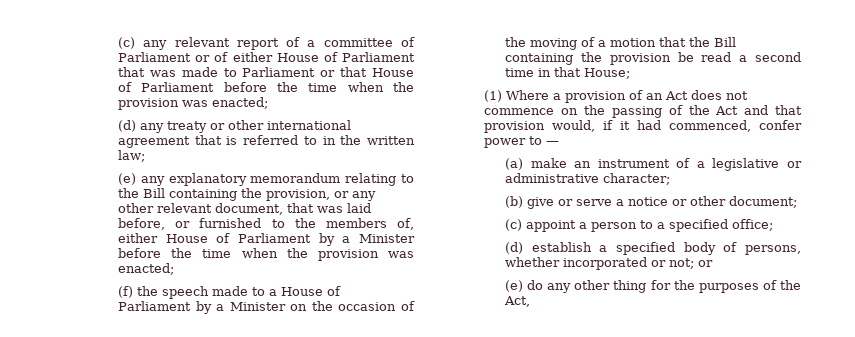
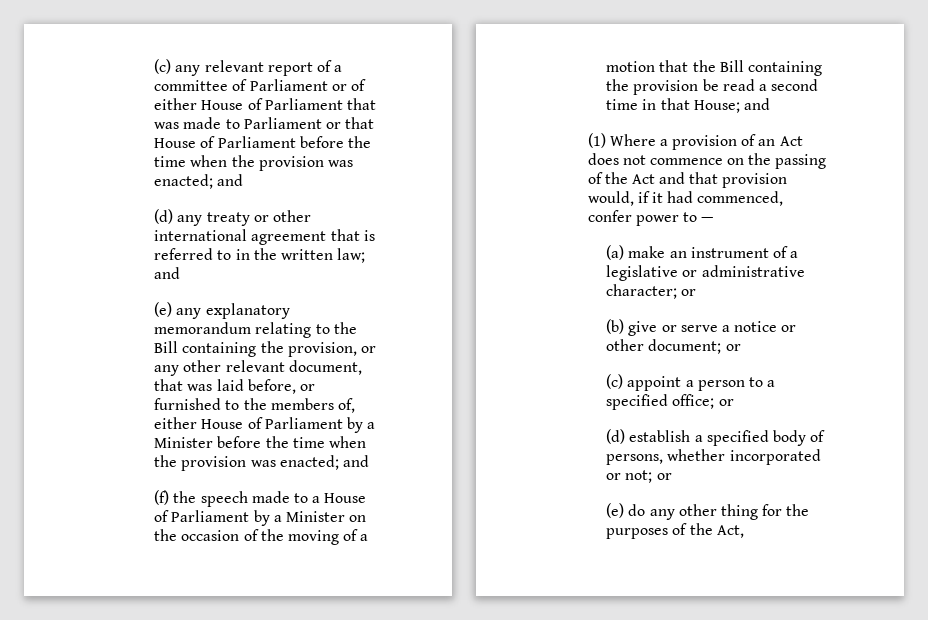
- (c) any relevant report of a committee of Parliament or of either House of Parliament that was made to Parliament or that House of Parliament before the time when the provision was enacted;
+ (c) any relevant report of a committee of Parliament or of either House of Parliament that was made to Parliament or that House of Parliament before the time when the provision was enacted; and
- (d) any treaty or other international agreement that is referred to in the written law;
+ (d) any treaty or other international agreement that is referred to in the written law; and
- (e) any explanatory memorandum relating to the Bill containing the provision, or any other relevant document, that was laid before, or furnished to the members of, either House of Parliament by a Minister before the time when the provision was enacted;
+ (e) any explanatory memorandum relating to the Bill containing the provision, or any other relevant document, that was laid before, or furnished to the members of, either House of Parliament by a Minister before the time when the provision was enacted; and
- (f) the speech made to a House of Parliament by a Minister on the occasion of the moving of a motion that the Bill containing the provision be read a second time in that House;
+ (f) the speech made to a House of Parliament by a Minister on the occasion of the moving of a motion that the Bill containing the provision be read a second time in that House; and
- (a) make an instrument of a legislative or administrative character;
+ (a) make an instrument of a legislative or administrative character; or
- (b) give or serve a notice or other document;
+ (b) give or serve a notice or other document; or
- (c) appoint a person to a specified office;
+ (c) appoint a person to a specified office; or

